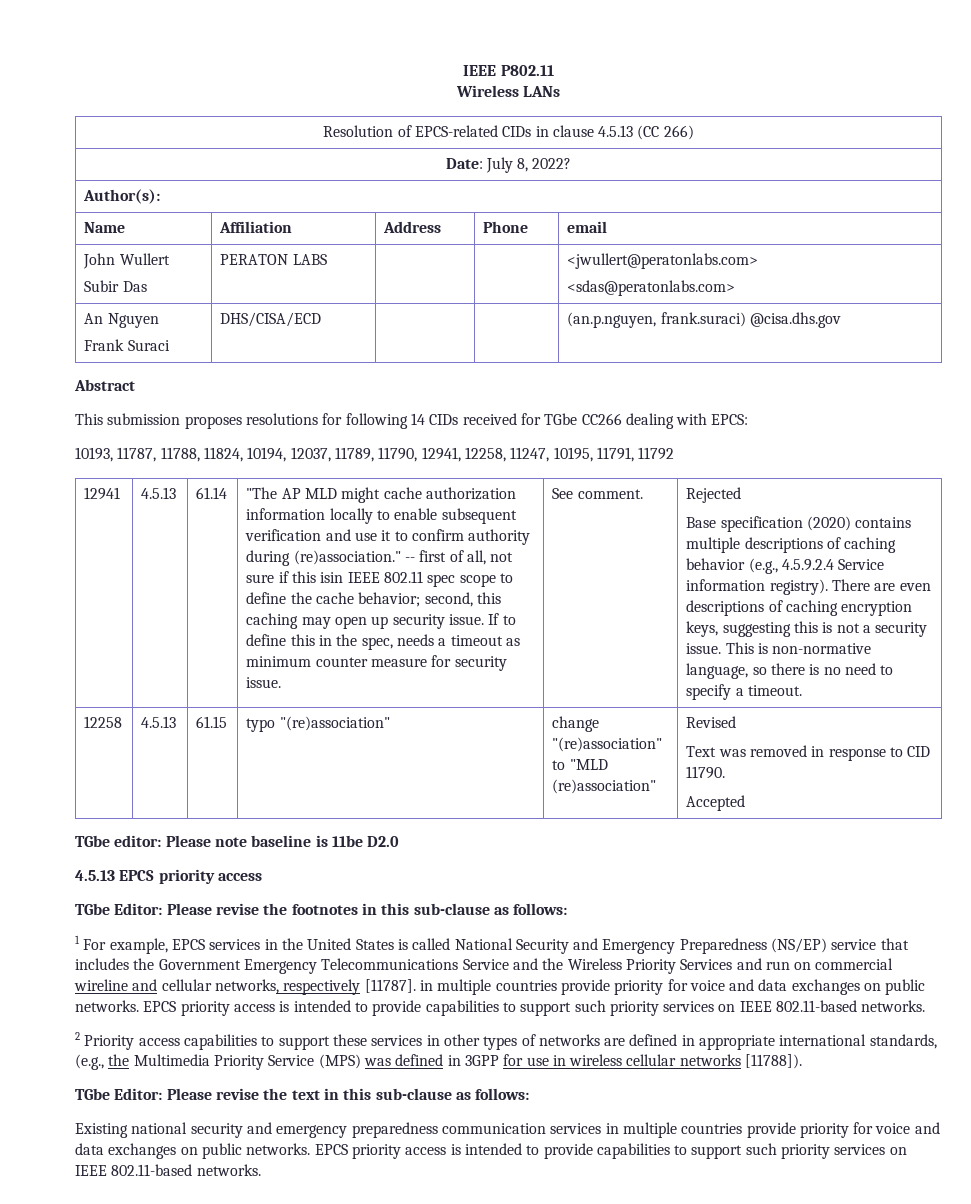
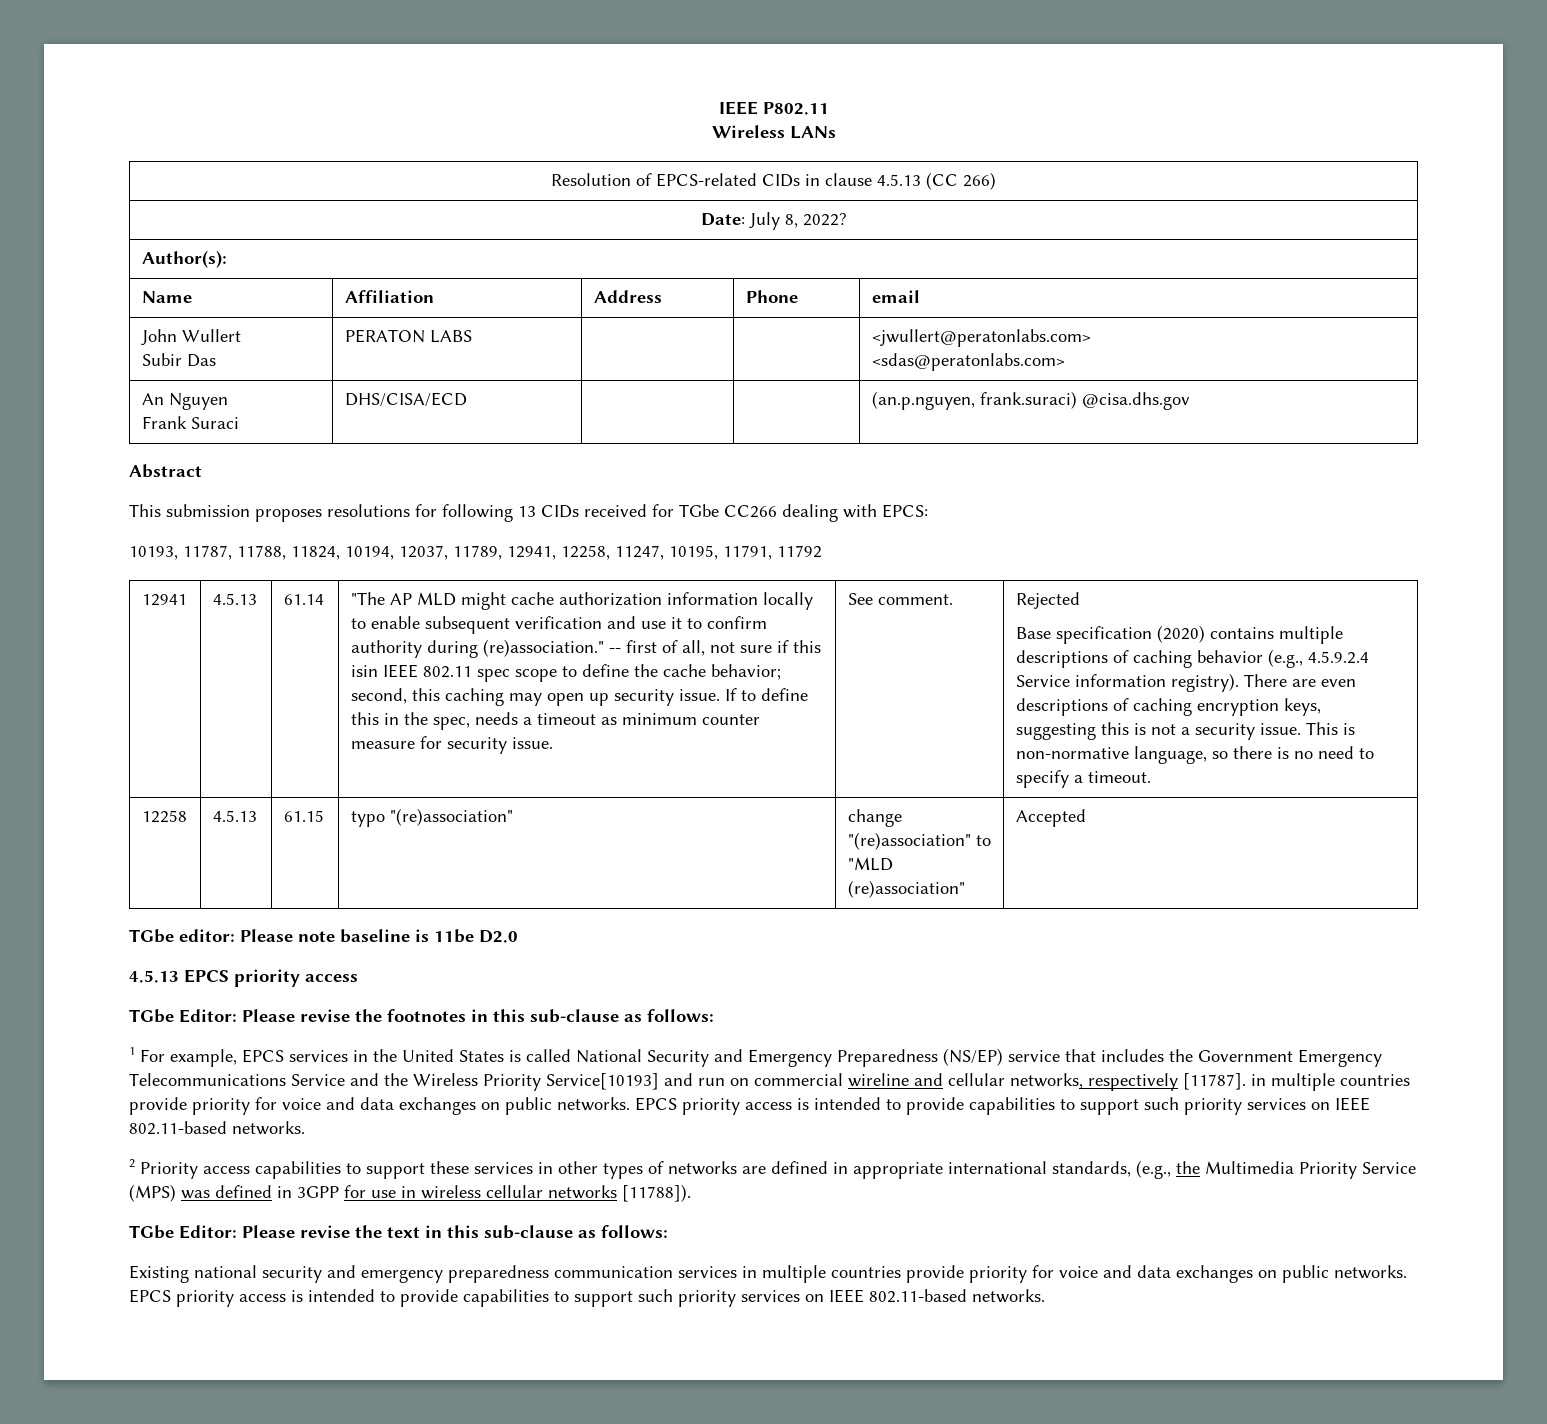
- This submission proposes resolutions for following 14 CIDs received for TGbe CC266 dealing with EPCS:
+ This submission proposes resolutions for following 13 CIDs received for TGbe CC266 dealing with EPCS:
- 10193, 11787, 11788, 11824, 10194, 12037, 11789, 11790, 12941, 12258, 11247, 10195, 11791, 11792
+ 10193, 11787, 11788, 11824, 10194, 12037, 11789, 12941, 12258, 11247, 10195, 11791, 11792
- 12258 | 4.5.13 | 61.15 | typo "(re)association" | change "(re)association" to "MLD (re)association" | Revised
- Text was removed in response to CID 11790.
- Accepted
+ 12258 | 4.5.13 | 61.15 | typo "(re)association" | change "(re)association" to "MLD (re)association" | Accepted
- 1 For example, EPCS services in the United States is called National Security and Emergency Preparedness (NS/EP) service that includes the Government Emergency Telecommunications Service and the Wireless Priority Services and run on commercial wireline and cellular networks, respectively [11787]. in multiple countries provide priority for voice and data exchanges on public networks.
+ 1 For example, EPCS services in the United States is called National Security and Emergency Preparedness (NS/EP) service that includes the Government Emergency Telecommunications Service and the Wireless Priority Service[10193] and run on commercial wireline and cellular networks, respectively [11787]. in multiple countries provide priority for voice and data exchanges on public networks.

